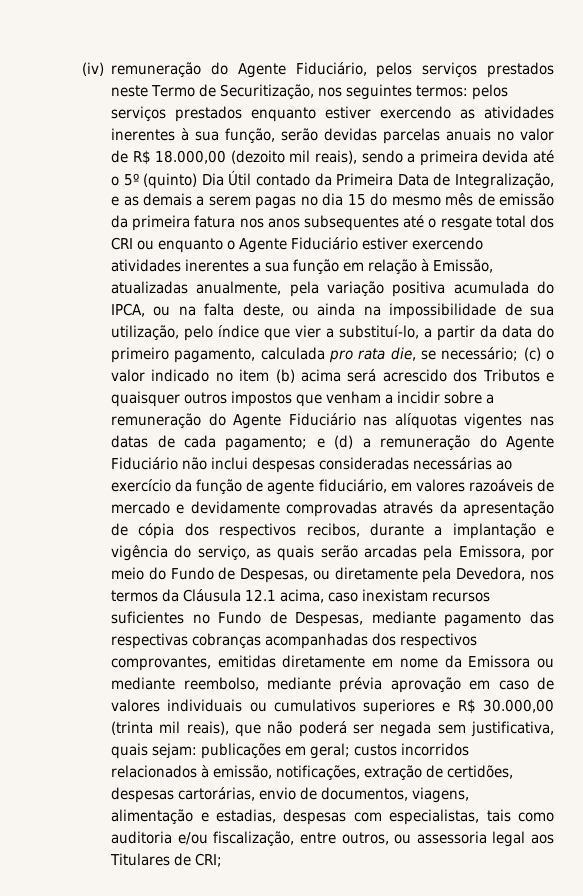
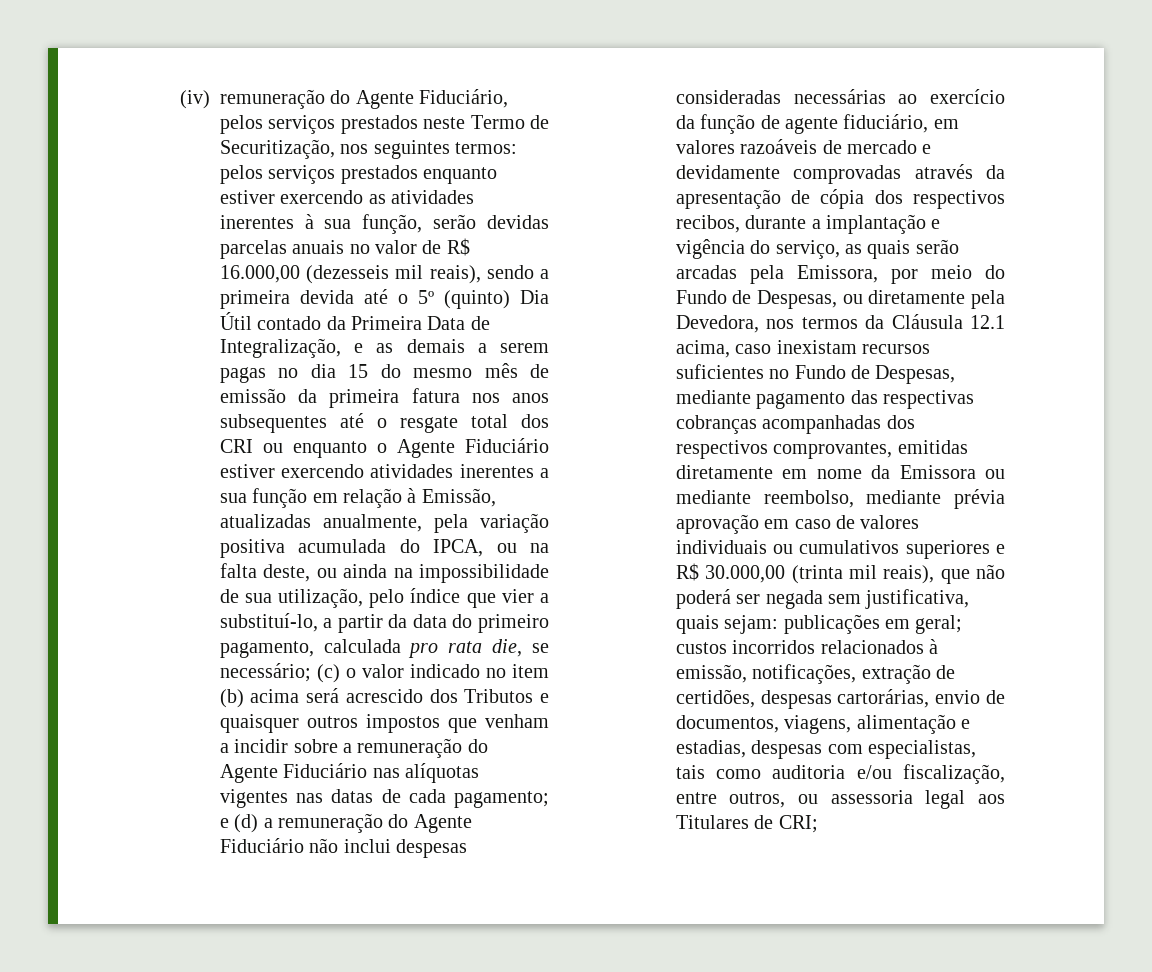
- pelos serviços prestados enquanto estiver exercendo as atividades inerentes à sua função, serão devidas parcelas anuais no valor de R$ 18.000,00 (dezoito mil reais), sendo a primeira devida até o 5º (quinto) Dia Útil contado da Primeira Data de Integralização, e as demais a serem pagas no dia 15 do mesmo mês de emissão da primeira fatura nos anos subsequentes até o resgate total dos CRI ou enquanto o Agente Fiduciário estiver exercendo atividades inerentes a sua função em relação à Emissão, atualizadas anualmente, pela variação positiva acumulada do IPCA, ou na falta deste, ou ainda na impossibilidade de sua utilização, pelo índice que vier a substituí-lo, a partir da data do primeiro pagamento, calculada pro rata die, se necessário;
+ pelos serviços prestados enquanto estiver exercendo as atividades inerentes à sua função, serão devidas parcelas anuais no valor de R$ 16.000,00 (dezesseis mil reais), sendo a primeira devida até o 5º (quinto) Dia Útil contado da Primeira Data de Integralização, e as demais a serem pagas no dia 15 do mesmo mês de emissão da primeira fatura nos anos subsequentes até o resgate total dos CRI ou enquanto o Agente Fiduciário estiver exercendo atividades inerentes a sua função em relação à Emissão, atualizadas anualmente, pela variação positiva acumulada do IPCA, ou na falta deste, ou ainda na impossibilidade de sua utilização, pelo índice que vier a substituí-lo, a partir da data do primeiro pagamento, calculada pro rata die, se necessário;

